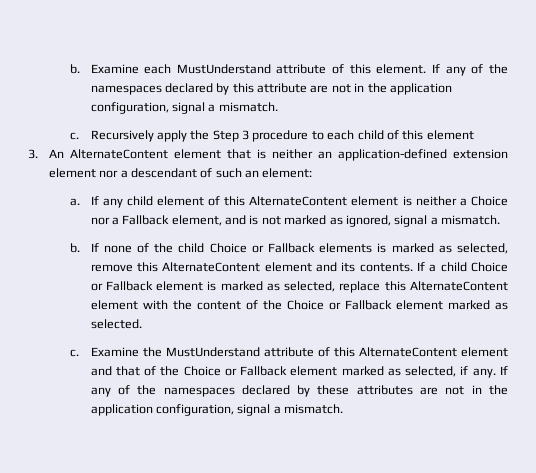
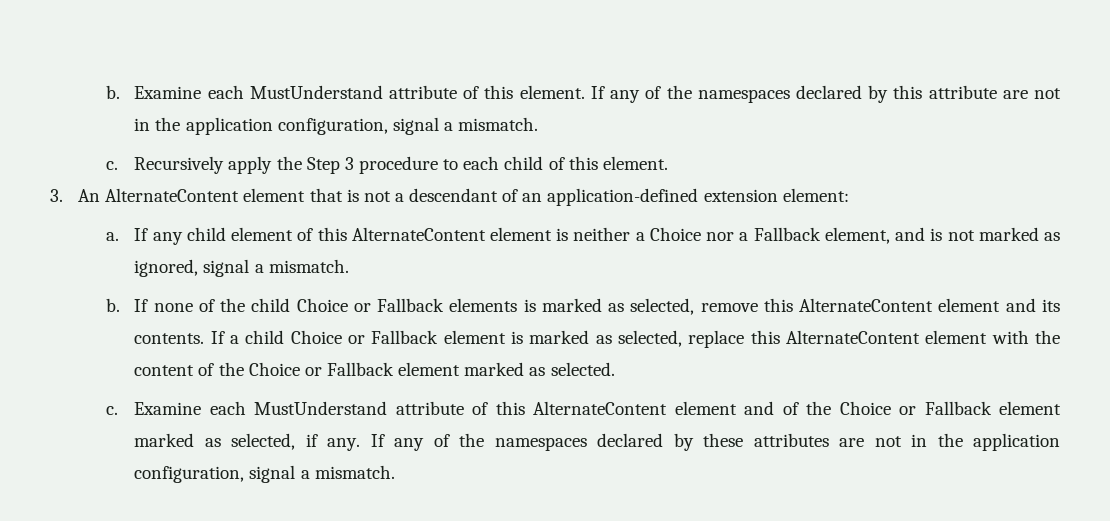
- Recursively apply the Step 3 procedure to each child of this element
+ Recursively apply the Step 3 procedure to each child of this element.
- 3. An AlternateContent element that is neither an application-defined extension element nor a descendant of such an element:
+ 3. An AlternateContent element that is not a descendant of an application-defined extension element:
- Examine the MustUnderstand attribute of this AlternateContent element and that of the Choice or Fallback element marked as selected, if any.
+ Examine each MustUnderstand attribute of this AlternateContent element and of the Choice or Fallback element marked as selected, if any.

